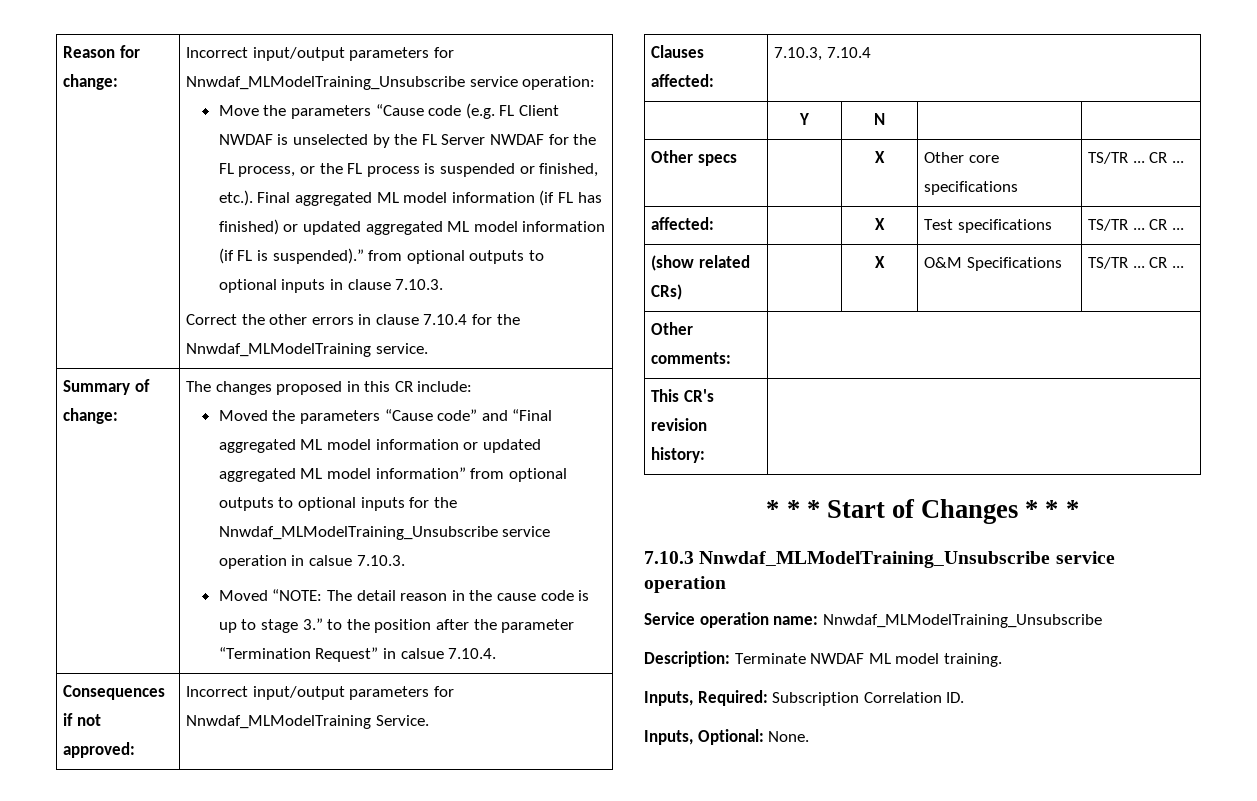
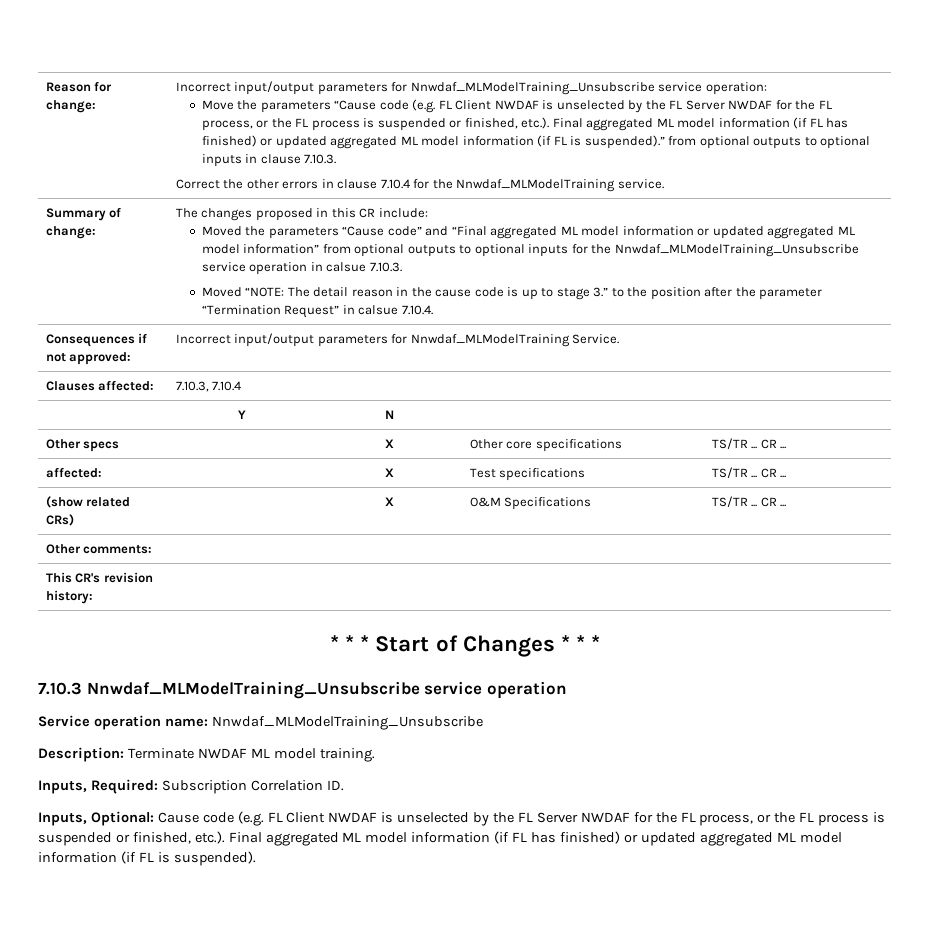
- Inputs, Optional: None.
+ Inputs, Optional: Cause code (e.g. FL Client NWDAF is unselected by the FL Server NWDAF for the FL process, or the FL process is suspended or finished, etc.). Final aggregated ML model information (if FL has finished) or updated aggregated ML model information (if FL is suspended).

